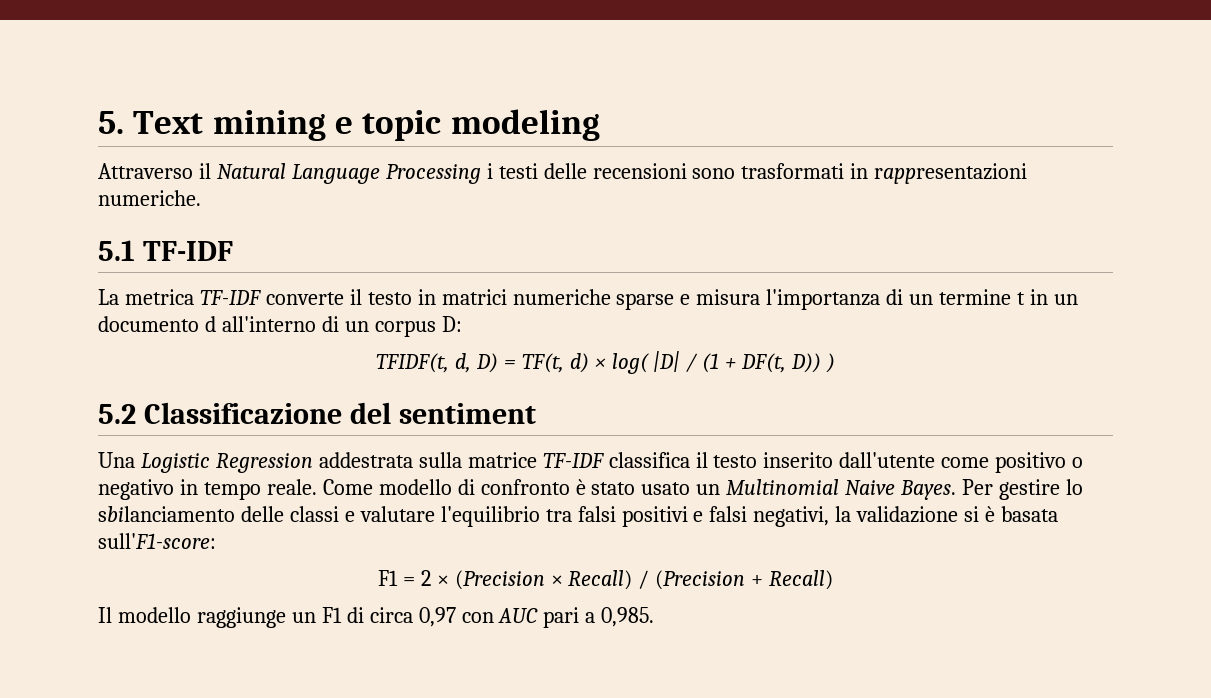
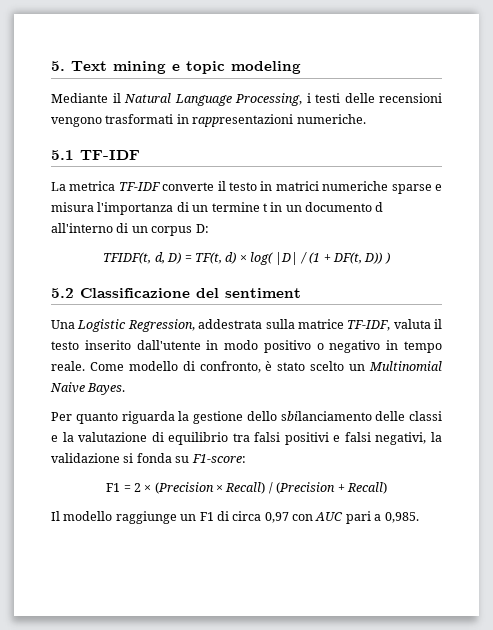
- Attraverso il Natural Language Processing i testi delle recensioni sono trasformati in rappresentazioni numeriche.
+ Mediante il Natural Language Processing, i testi delle recensioni vengono trasformati in rappresentazioni numeriche.
- Una Logistic Regression addestrata sulla matrice TF-IDF classifica il testo inserito dall'utente come positivo o negativo in tempo reale.
+ Una Logistic Regression, addestrata sulla matrice TF-IDF, valuta il testo inserito dall'utente in modo positivo o negativo in tempo reale.
- Come modello di confronto è stato usato un Multinomial Naive Bayes. Per gestire lo sbilanciamento delle classi e valutare l'equilibrio tra falsi positivi e falsi negativi, la validazione si è basata sull'F1-score:
+ Come modello di confronto, è stato scelto un Multinomial Naive Bayes.
+ Per quanto riguarda la gestione dello sbilanciamento delle classi e la valutazione di equilibrio tra falsi positivi e falsi negativi, la validazione si fonda su F1-score:

